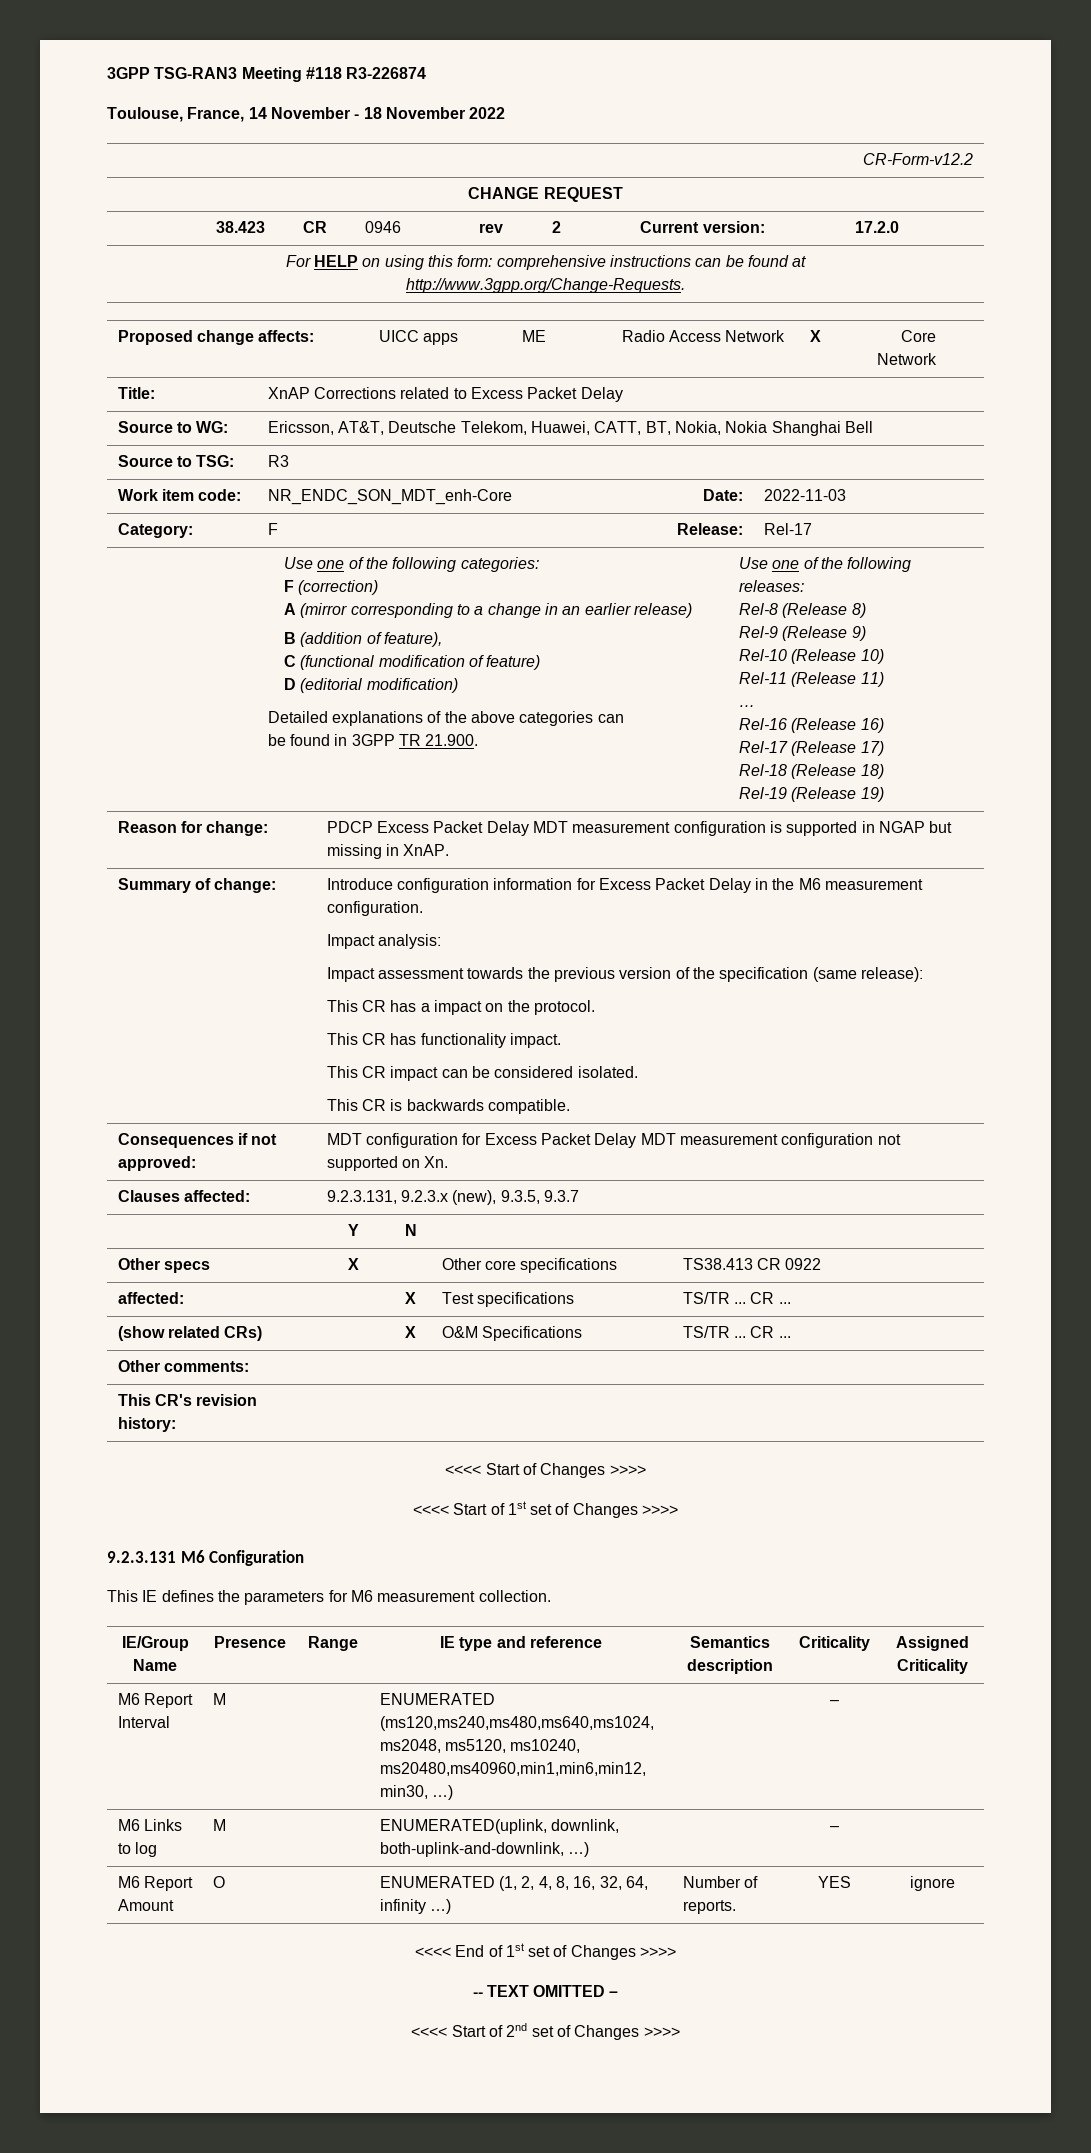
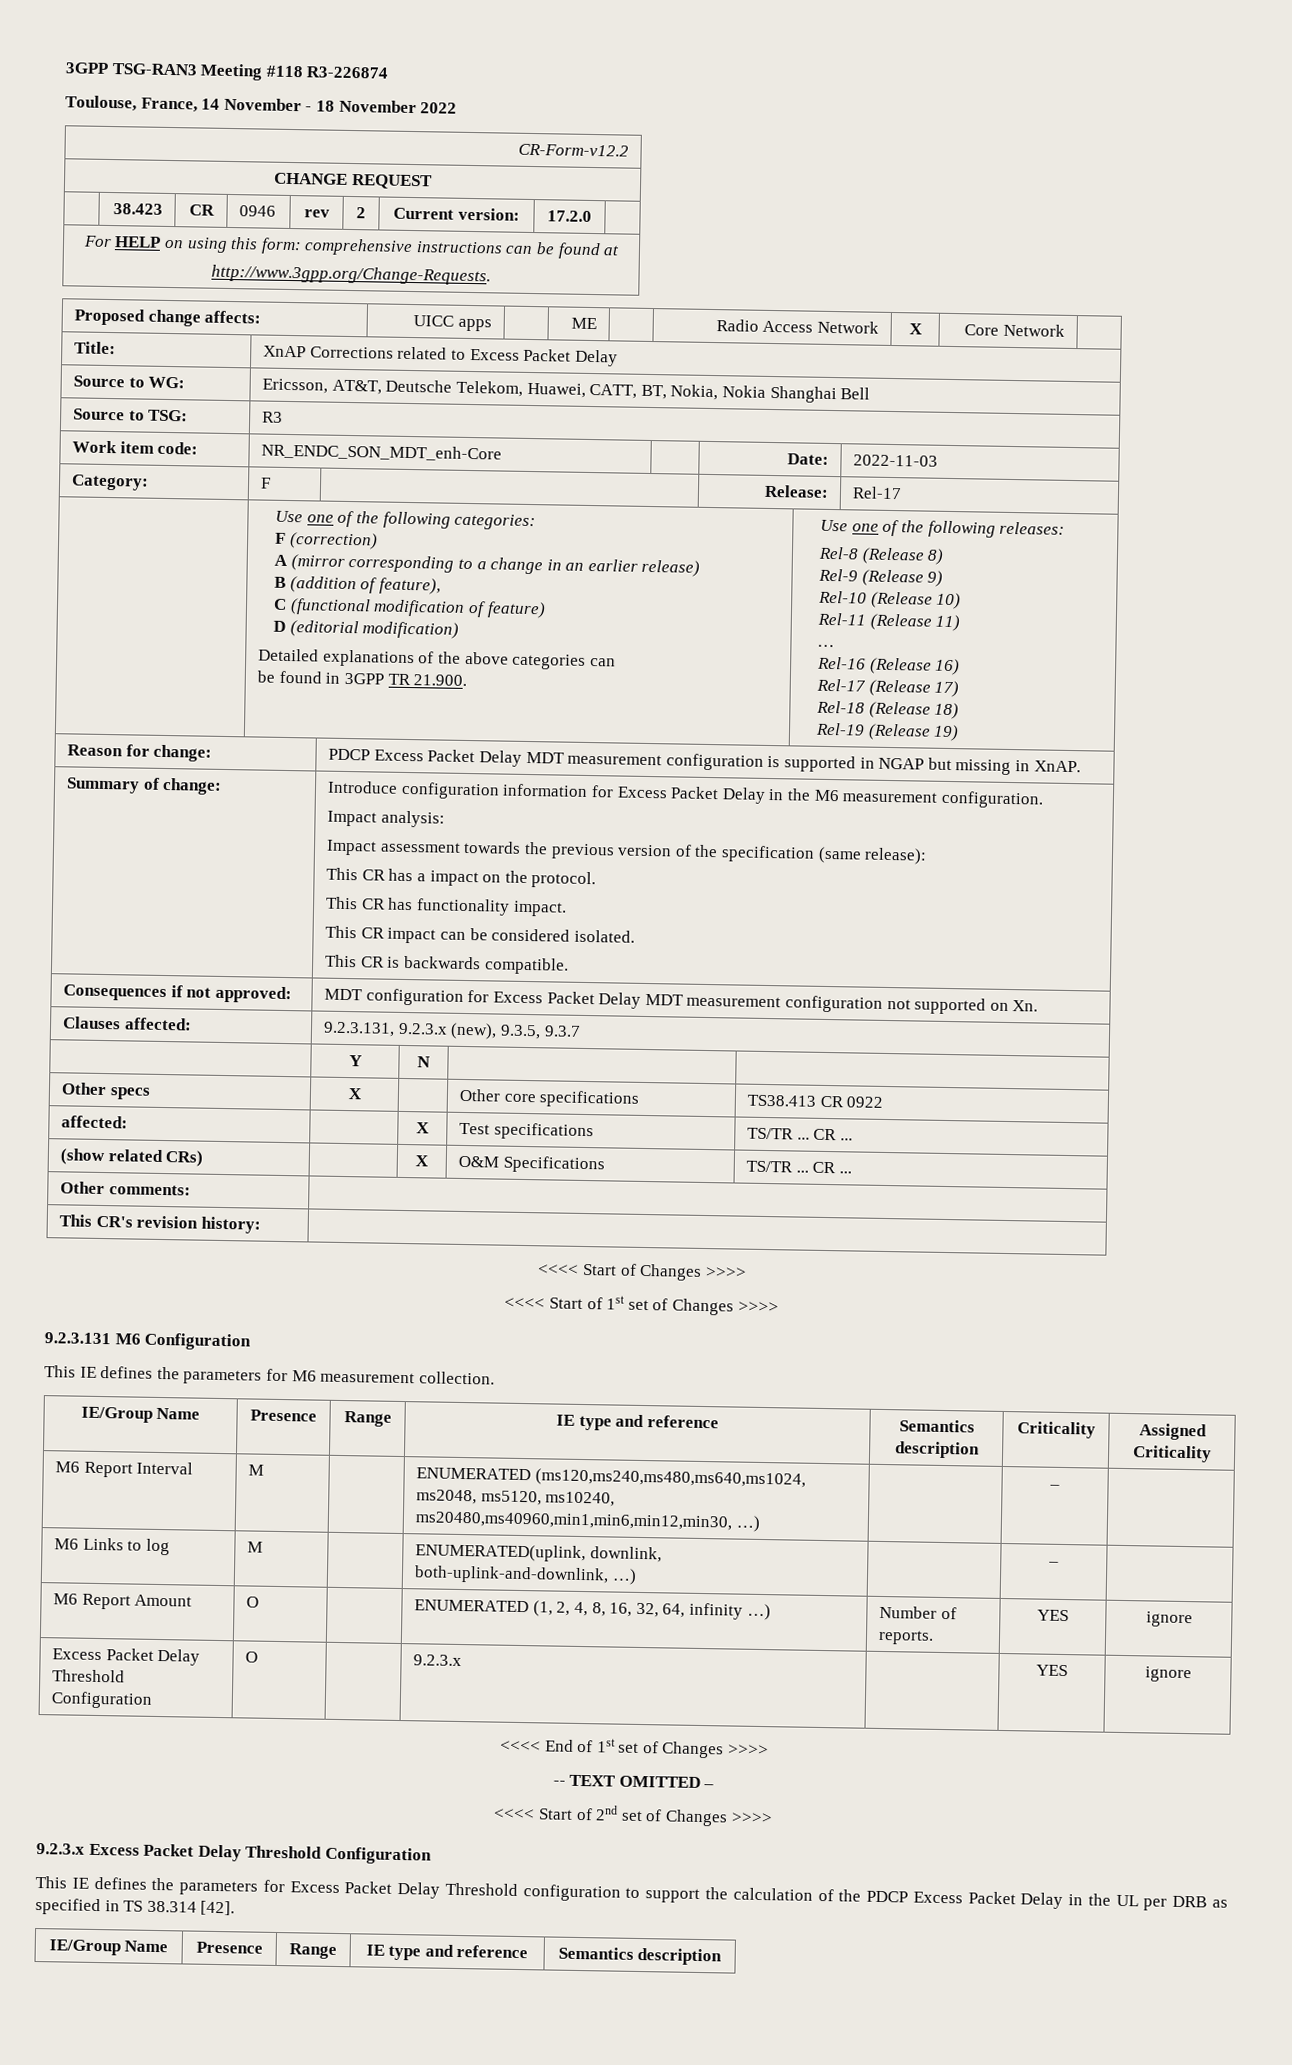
+ Excess Packet Delay Threshold Configuration | O | | 9.2.3.x | | YES | ignore
+ 9.2.3.x Excess Packet Delay Threshold Configuration
+ This IE defines the parameters for Excess Packet Delay Threshold configuration to support the calculation of the PDCP Excess Packet Delay in the UL per DRB as specified in TS 38.314 [42].
+ IE/Group Name | Presence | Range | IE type and reference | Semantics description

